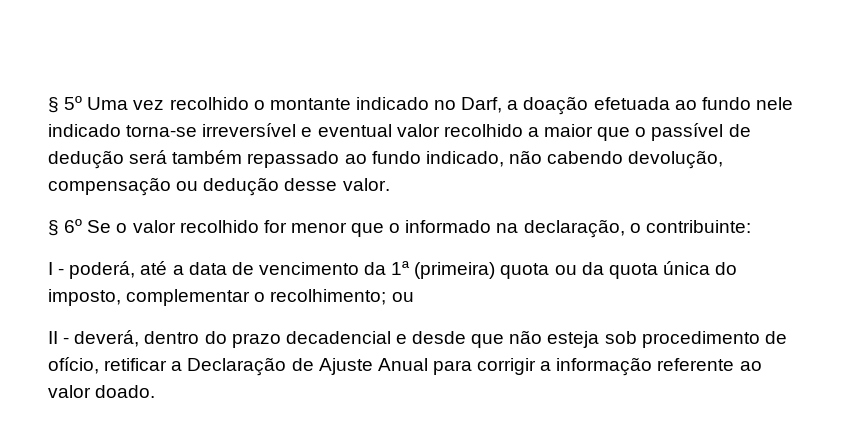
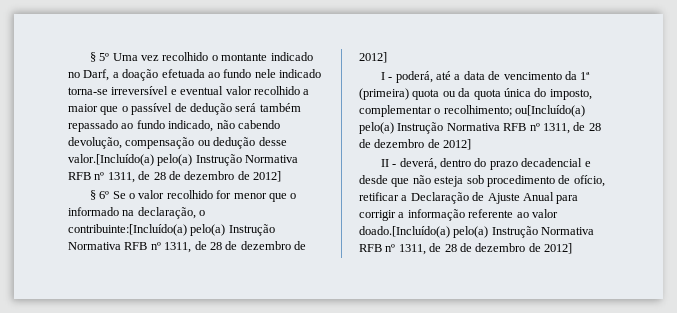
- § 5º Uma vez recolhido o montante indicado no Darf, a doação efetuada ao fundo nele indicado torna-se irreversível e eventual valor recolhido a maior que o passível de dedução será também repassado ao fundo indicado, não cabendo devolução, compensação ou dedução desse valor.
+ § 5º Uma vez recolhido o montante indicado no Darf, a doação efetuada ao fundo nele indicado torna-se irreversível e eventual valor recolhido a maior que o passível de dedução será também repassado ao fundo indicado, não cabendo devolução, compensação ou dedução desse valor.[Incluído(a) pelo(a) Instrução Normativa RFB nº 1311, de 28 de dezembro de 2012]
- § 6º Se o valor recolhido for menor que o informado na declaração, o contribuinte:
+ § 6º Se o valor recolhido for menor que o informado na declaração, o contribuinte:[Incluído(a) pelo(a) Instrução Normativa RFB nº 1311, de 28 de dezembro de 2012]
- I - poderá, até a data de vencimento da 1ª (primeira) quota ou da quota única do imposto, complementar o recolhimento; ou
+ I - poderá, até a data de vencimento da 1ª (primeira) quota ou da quota única do imposto, complementar o recolhimento; ou[Incluído(a) pelo(a) Instrução Normativa RFB nº 1311, de 28 de dezembro de 2012]
- II - deverá, dentro do prazo decadencial e desde que não esteja sob procedimento de ofício, retificar a Declaração de Ajuste Anual para corrigir a informação referente ao valor doado.
+ II - deverá, dentro do prazo decadencial e desde que não esteja sob procedimento de ofício, retificar a Declaração de Ajuste Anual para corrigir a informação referente ao valor doado.[Incluído(a) pelo(a) Instrução Normativa RFB nº 1311, de 28 de dezembro de 2012]

